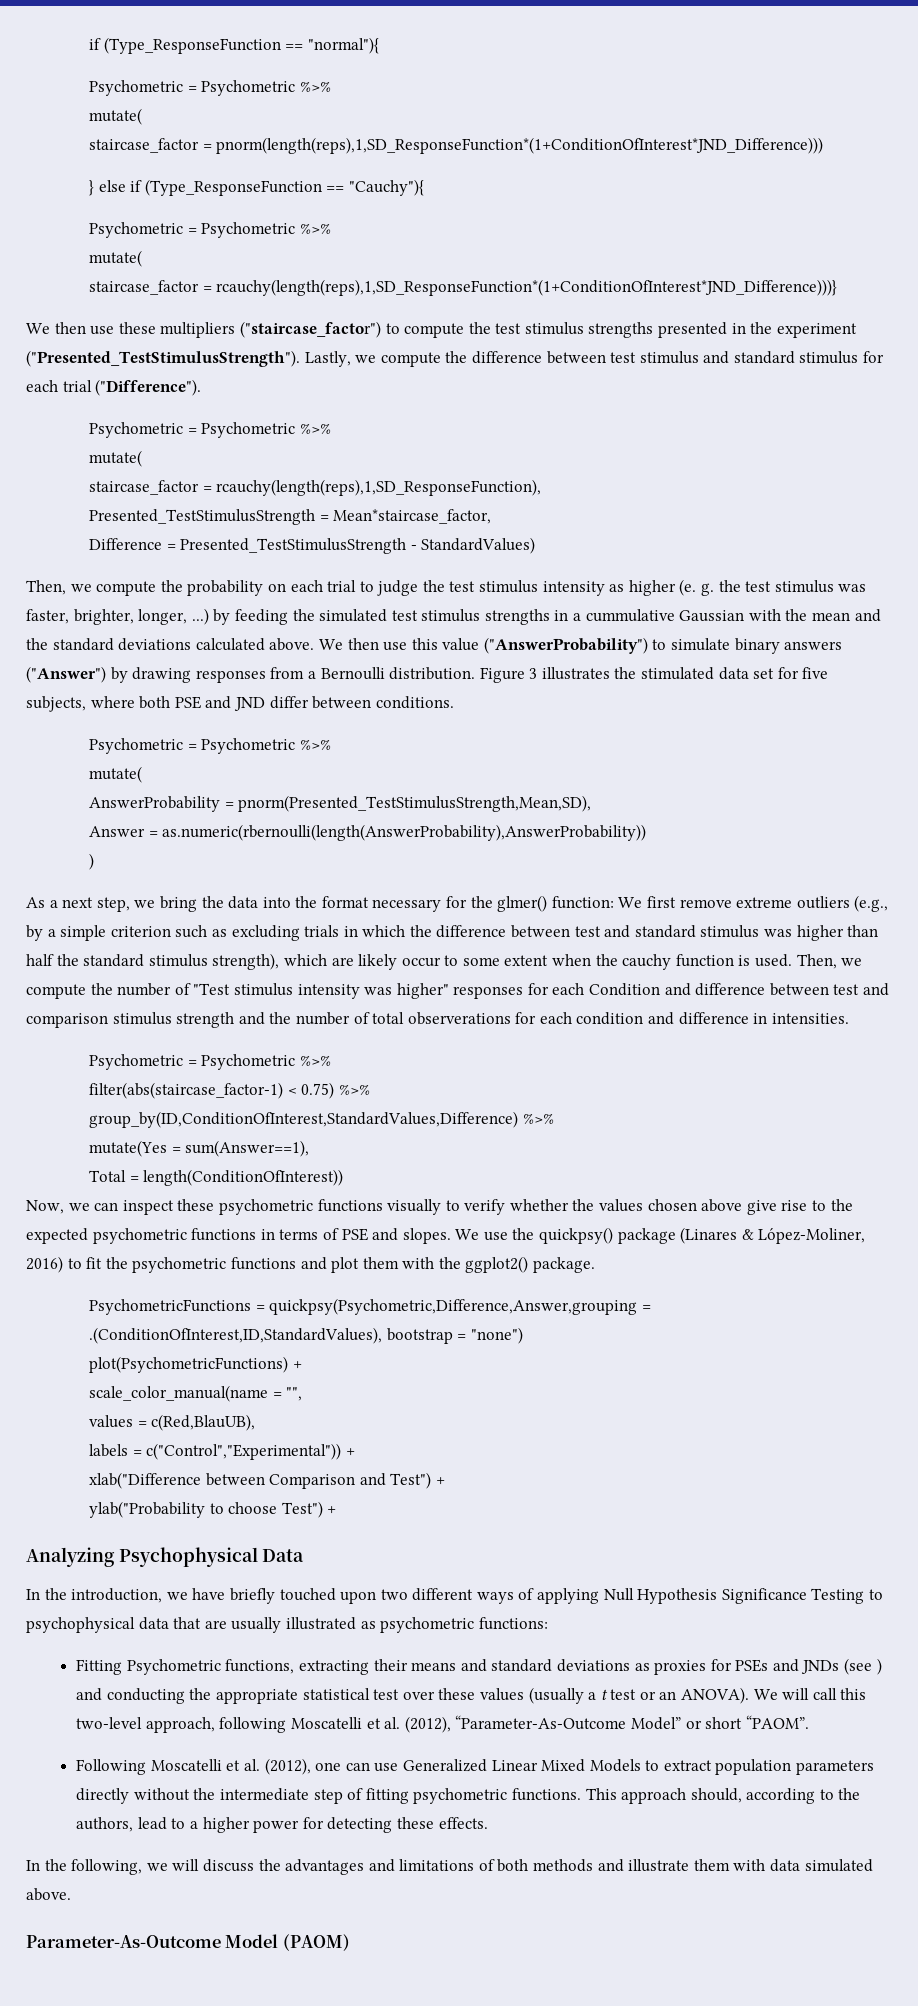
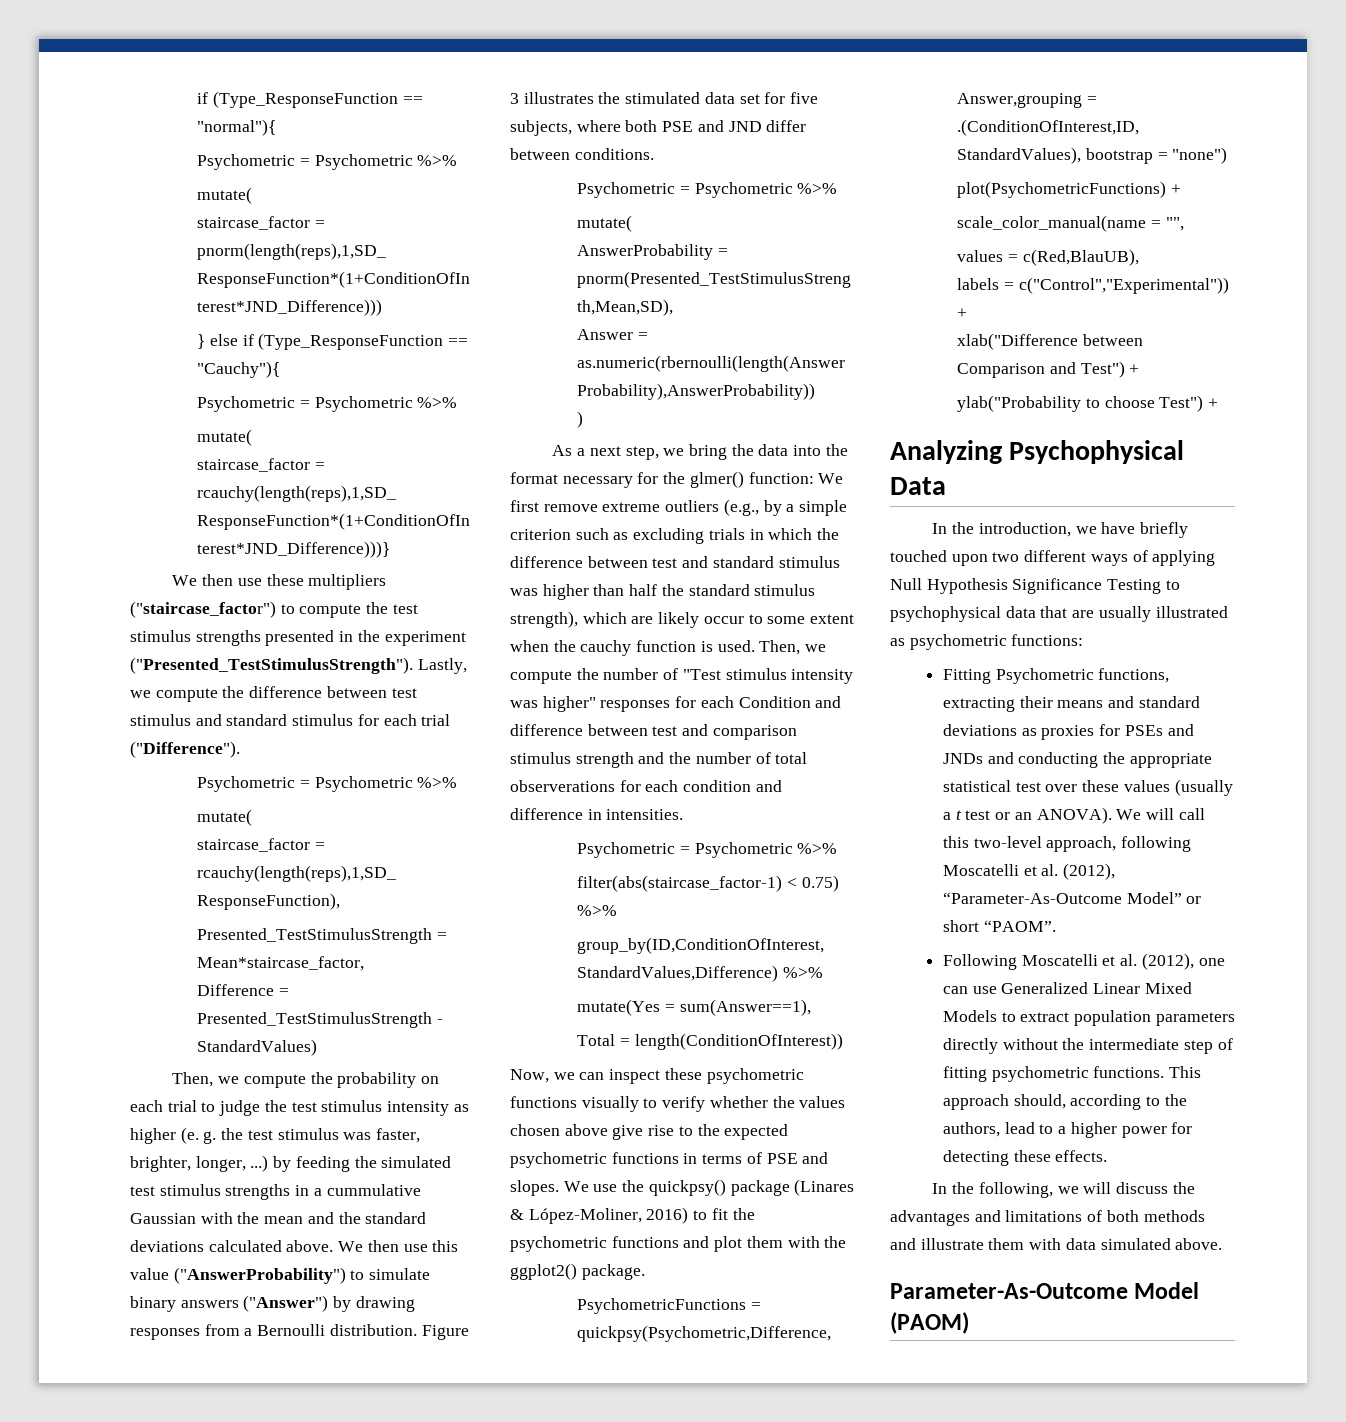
- Fitting Psychometric functions, extracting their means and standard deviations as proxies for PSEs and JNDs (see ) and conducting the appropriate statistical test over these values (usually a t test or an ANOVA).
+ Fitting Psychometric functions, extracting their means and standard deviations as proxies for PSEs and JNDs and conducting the appropriate statistical test over these values (usually a t test or an ANOVA).

